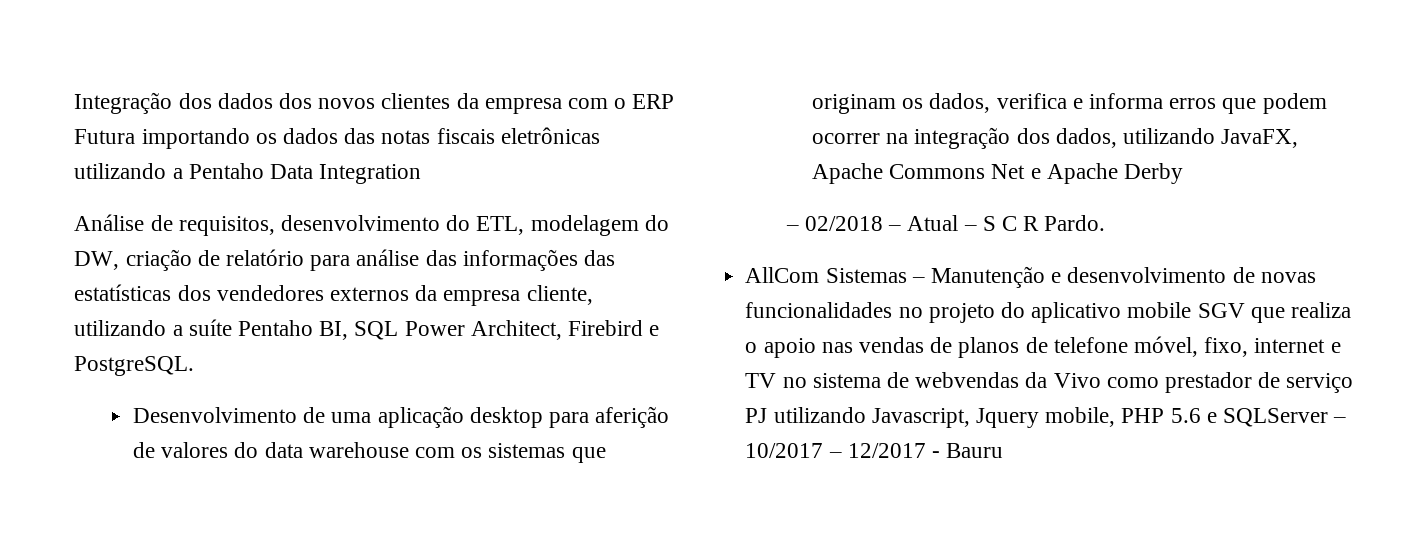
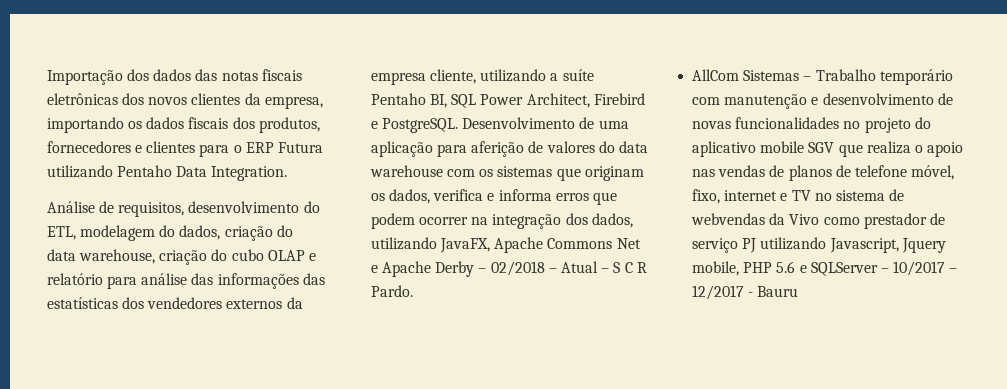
- Integração dos dados dos novos clientes da empresa com o ERP Futura importando os dados das notas fiscais eletrônicas utilizando a Pentaho Data Integration
+ Importação dos dados das notas fiscais eletrônicas dos novos clientes da empresa, importando os dados fiscais dos produtos, fornecedores e clientes para o ERP Futura utilizando Pentaho Data Integration.
- Análise de requisitos, desenvolvimento do ETL, modelagem do DW, criação de relatório para análise das informações das estatísticas dos vendedores externos da empresa cliente, utilizando a suíte Pentaho BI, SQL Power Architect, Firebird e PostgreSQL.
- Desenvolvimento de uma aplicação desktop para aferição de valores do data warehouse com os sistemas que originam os dados, verifica e informa erros que podem ocorrer na integração dos dados, utilizando JavaFX, Apache Commons Net e Apache Derby
- – 02/2018 – Atual – S C R Pardo.
+ Análise de requisitos, desenvolvimento do ETL, modelagem do dados, criação do data warehouse, criação do cubo OLAP e relatório para análise das informações das estatísticas dos vendedores externos da empresa cliente, utilizando a suíte Pentaho BI, SQL Power Architect, Firebird e PostgreSQL. Desenvolvimento de uma aplicação para aferição de valores do data warehouse com os sistemas que originam os dados, verifica e informa erros que podem ocorrer na integração dos dados, utilizando JavaFX, Apache Commons Net e Apache Derby – 02/2018 – Atual – S C R Pardo.
- AllCom Sistemas – Manutenção e desenvolvimento de novas funcionalidades no projeto do aplicativo mobile SGV que realiza o apoio nas vendas de planos de telefone móvel, fixo, internet e TV no sistema de webvendas da Vivo como prestador de serviço PJ utilizando Javascript, Jquery mobile, PHP 5.6 e SQLServer – 10/2017 – 12/2017 - Bauru
+ AllCom Sistemas – Trabalho temporário com manutenção e desenvolvimento de novas funcionalidades no projeto do aplicativo mobile SGV que realiza o apoio nas vendas de planos de telefone móvel, fixo, internet e TV no sistema de webvendas da Vivo como prestador de serviço PJ utilizando Javascript, Jquery mobile, PHP 5.6 e SQLServer – 10/2017 – 12/2017 - Bauru

